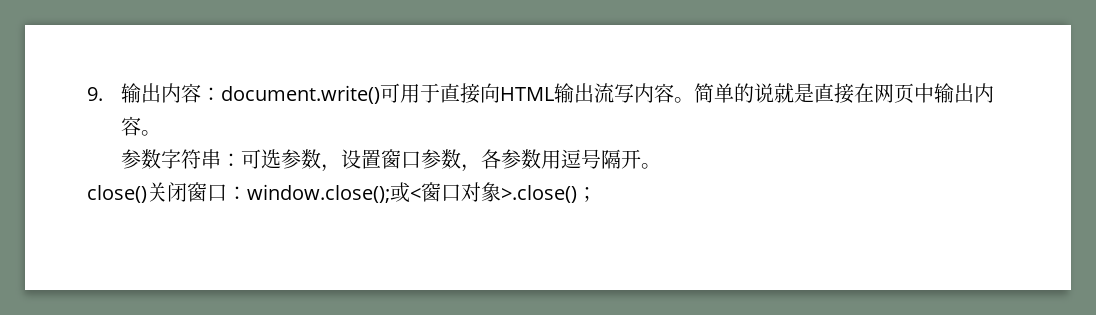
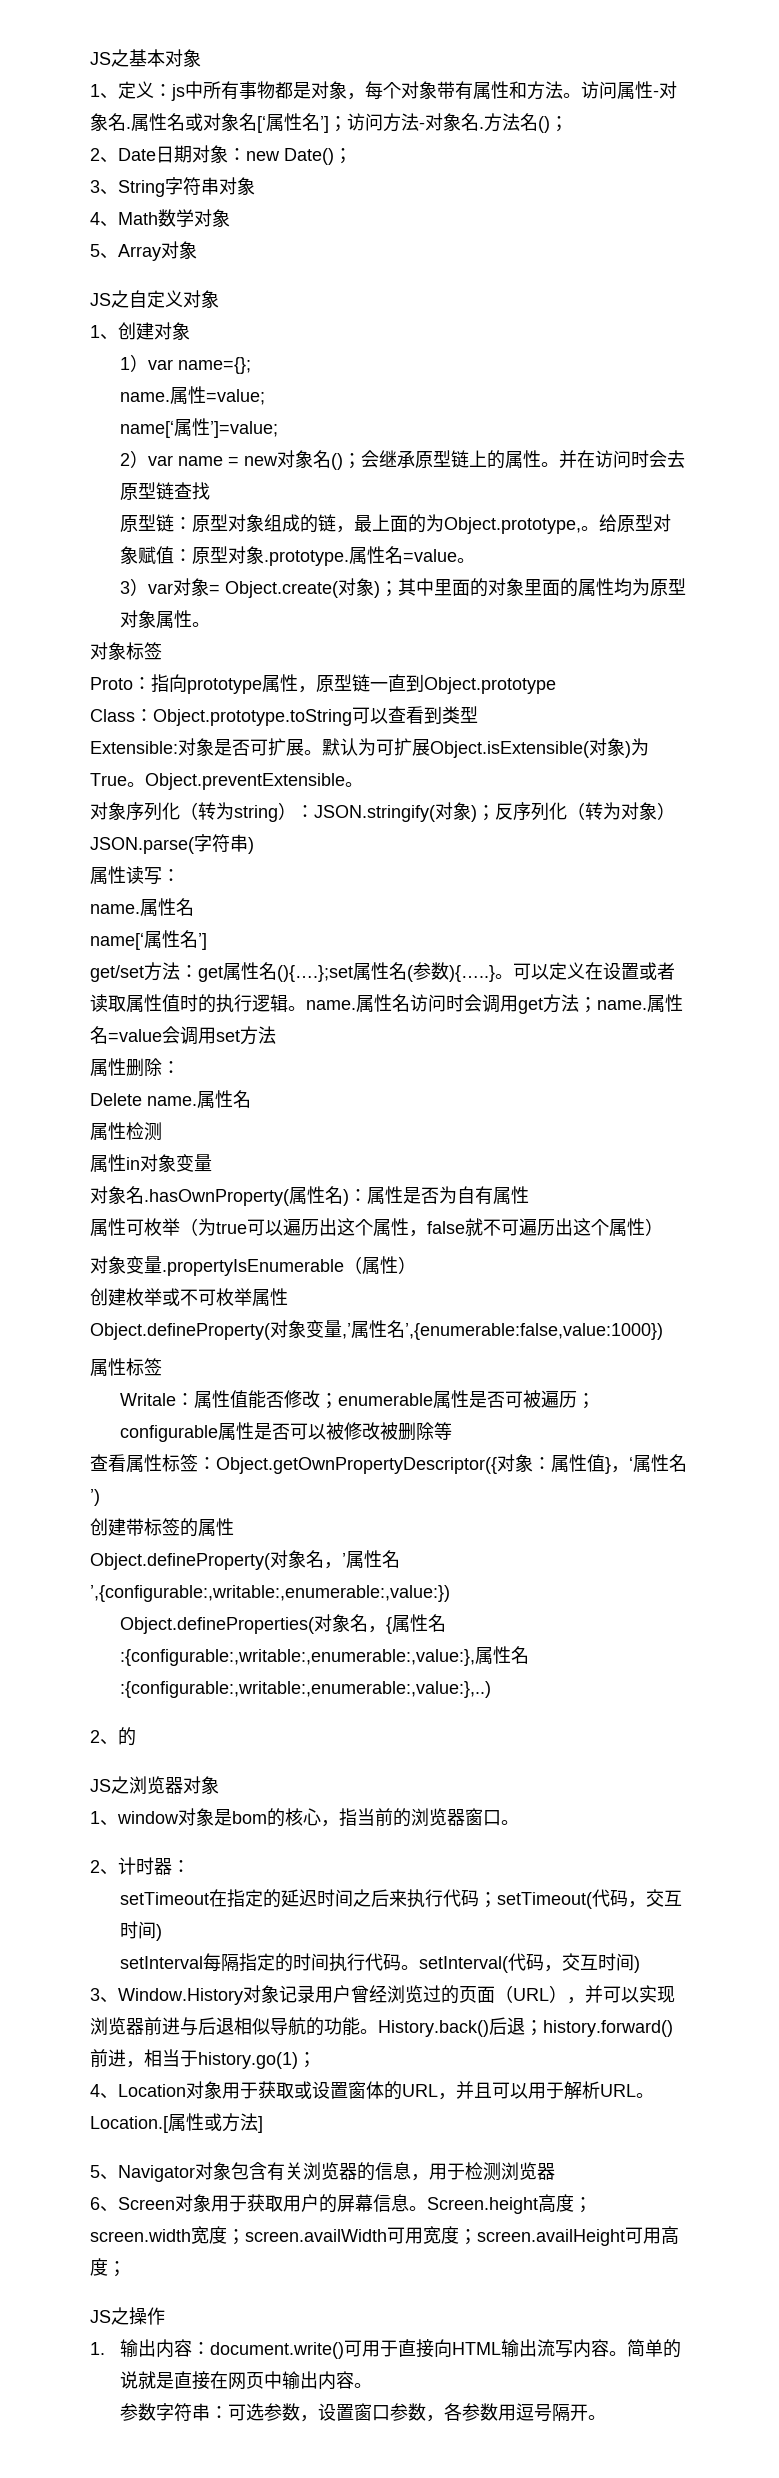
- 9.输出内容：document.write()可用于直接向HTML输出流写内容。
+ JS之基本对象
+ 1、定义：js中所有事物都是对象，每个对象带有属性和方法。访问属性-对象名.属性名或对象名[‘属性名’]；访问方法-对象名.方法名()；
+ 2、Date日期对象：new Date()；
+ 3、String字符串对象
+ 4、Math数学对象
+ 5、Array对象
+ JS之自定义对象
+ 1、创建对象
+ 1）var name={};
+ name.属性=value;
+ name[‘属性’]=value;
+ 2）var name = new对象名()；会继承原型链上的属性。并在访问时会去原型链查找
+ 原型链：原型对象组成的链，最上面的为Object.prototype,。给原型对象赋值：原型对象.prototype.属性名=value。
+ 3）var对象= Object.create(对象)；其中里面的对象里面的属性均为原型对象属性。
+ 对象标签
+ Proto：指向prototype属性，原型链一直到Object.prototype
+ Class：Object.prototype.toString可以查看到类型
+ Extensible:对象是否可扩展。默认为可扩展Object.isExtensible(对象)为True。Object.preventExtensible。
+ 对象序列化（转为string）：JSON.stringify(对象)；反序列化（转为对象）JSON.parse(字符串)
+ 属性读写：
+ name.属性名
+ name[‘属性名’]
+ get/set方法：get属性名(){….};set属性名(参数){…..}。可以定义在设置或者读取属性值时的执行逻辑。name.属性名访问时会调用get方法；name.属性名=value会调用set方法
+ 属性删除：
+ Delete name.属性名
+ 属性检测
+ 属性in对象变量
+ 对象名.hasOwnProperty(属性名)：属性是否为自有属性
+ 属性可枚举（为true可以遍历出这个属性，false就不可遍历出这个属性）
+ 对象变量.propertyIsEnumerable（属性）
+ 创建枚举或不可枚举属性
+ Object.defineProperty(对象变量,’属性名’,{enumerable:false,value:1000})
+ 属性标签
+ Writale：属性值能否修改；enumerable属性是否可被遍历；configurable属性是否可以被修改被删除等
+ 查看属性标签：Object.getOwnPropertyDescriptor({对象：属性值}，‘属性名’)
+ 创建带标签的属性
+ Object.defineProperty(对象名，’属性名’,{configurable:,writable:,enumerable:,value:})
+ Object.defineProperties(对象名，{属性名:{configurable:,writable:,enumerable:,value:},属性名:{configurable:,writable:,enumerable:,value:},..)
+ 2、的
+ JS之浏览器对象
+ 1、window对象是bom的核心，指当前的浏览器窗口。
+ 2、计时器：
+ setTimeout在指定的延迟时间之后来执行代码；setTimeout(代码，交互时间)
+ setInterval每隔指定的时间执行代码。setInterval(代码，交互时间)
+ 3、Window.History对象记录用户曾经浏览过的页面（URL），并可以实现浏览器前进与后退相似导航的功能。History.back()后退；history.forward()前进，相当于history.go(1)；
+ 4、Location对象用于获取或设置窗体的URL，并且可以用于解析URL。Location.[属性或方法]
+ 5、Navigator对象包含有关浏览器的信息，用于检测浏览器
+ 6、Screen对象用于获取用户的屏幕信息。Screen.height高度；screen.width宽度；screen.availWidth可用宽度；screen.availHeight可用高度；
+ JS之操作
+ 1.输出内容：document.write()可用于直接向HTML输出流写内容。
- close()关闭窗口：window.close();或<窗口对象>.close()；

